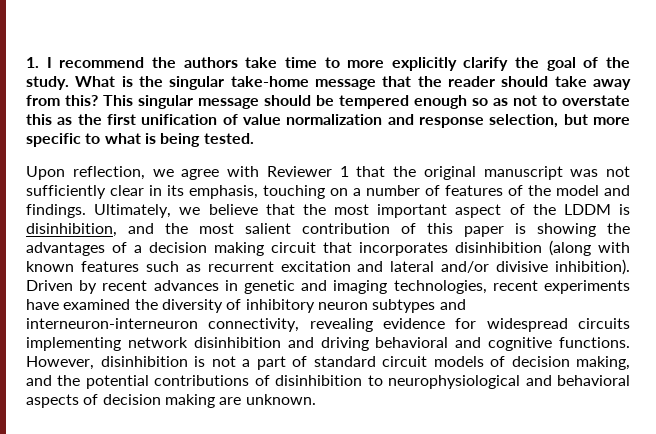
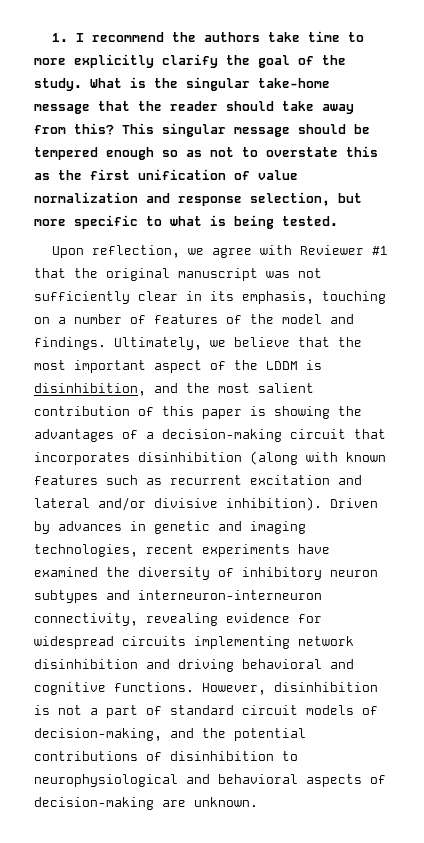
- Upon reflection, we agree with Reviewer 1 that the original manuscript was not sufficiently clear in its emphasis, touching on a number of features of the model and findings.
+ Upon reflection, we agree with Reviewer #1 that the original manuscript was not sufficiently clear in its emphasis, touching on a number of features of the model and findings.
- Ultimately, we believe that the most important aspect of the LDDM is disinhibition, and the most salient contribution of this paper is showing the advantages of a decision making circuit that incorporates disinhibition (along with known features such as recurrent excitation and lateral and/or divisive inhibition).
+ Ultimately, we believe that the most important aspect of the LDDM is disinhibition, and the most salient contribution of this paper is showing the advantages of a decision-making circuit that incorporates disinhibition (along with known features such as recurrent excitation and lateral and/or divisive inhibition).
- Driven by recent advances in genetic and imaging technologies, recent experiments have examined the diversity of inhibitory neuron subtypes and interneuron-interneuron connectivity, revealing evidence for widespread circuits implementing network disinhibition and driving behavioral and cognitive functions.
+ Driven by advances in genetic and imaging technologies, recent experiments have examined the diversity of inhibitory neuron subtypes and interneuron-interneuron connectivity, revealing evidence for widespread circuits implementing network disinhibition and driving behavioral and cognitive functions.
- However, disinhibition is not a part of standard circuit models of decision making, and the potential contributions of disinhibition to neurophysiological and behavioral aspects of decision making are unknown.
+ However, disinhibition is not a part of standard circuit models of decision-making, and the potential contributions of disinhibition to neurophysiological and behavioral aspects of decision-making are unknown.

